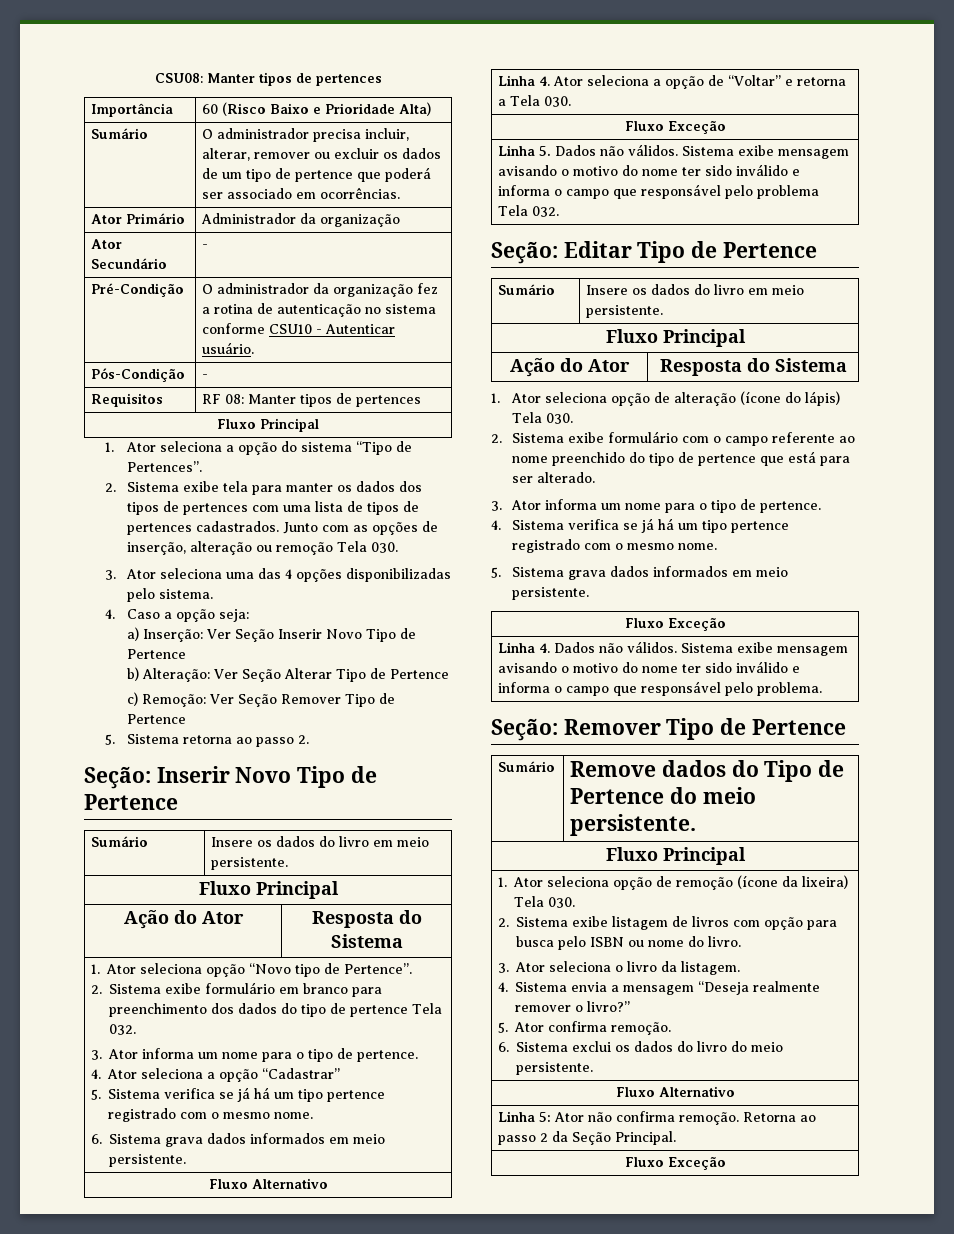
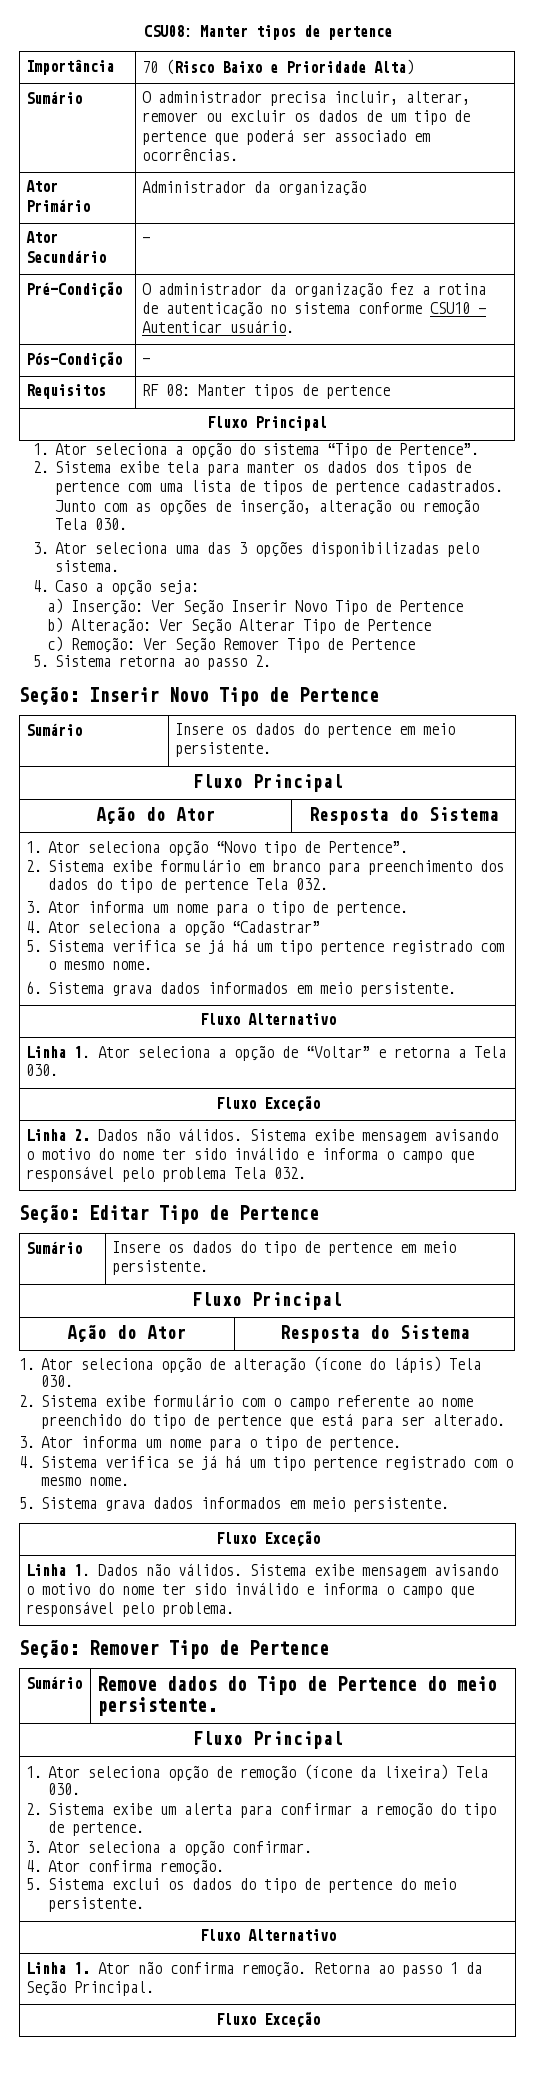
- CSU08: Manter tipos de pertences
+ CSU08: Manter tipos de pertence
- Importância | 60 (Risco Baixo e Prioridade Alta)
+ Importância | 70 (Risco Baixo e Prioridade Alta)
- Requisitos | RF 08: Manter tipos de pertences
+ Requisitos | RF 08: Manter tipos de pertence
- 1. Ator seleciona a opção do sistema “Tipo de Pertences”.
+ 1. Ator seleciona a opção do sistema “Tipo de Pertence”.
- 2. Sistema exibe tela para manter os dados dos tipos de pertences com uma lista de tipos de pertences cadastrados.
+ 2. Sistema exibe tela para manter os dados dos tipos de pertence com uma lista de tipos de pertence cadastrados.
- 3. Ator seleciona uma das 4 opções disponibilizadas pelo sistema.
+ 3. Ator seleciona uma das 3 opções disponibilizadas pelo sistema.
  Seção: Inserir Novo Tipo de Pertence
- Sumário | Insere os dados do livro em meio persistente.
+ Sumário | Insere os dados do pertence em meio persistente.
- Linha 4. Ator seleciona a opção de “Voltar” e retorna a Tela 030.
+ Linha 1. Ator seleciona a opção de “Voltar” e retorna a Tela 030.
- Linha 5. Dados não válidos. Sistema exibe mensagem avisando o motivo do nome ter sido inválido e informa o campo que responsável pelo problema Tela 032.
+ Linha 2. Dados não válidos. Sistema exibe mensagem avisando o motivo do nome ter sido inválido e informa o campo que responsável pelo problema Tela 032.
  Seção: Editar Tipo de Pertence
- Sumário | Insere os dados do livro em meio persistente.
+ Sumário | Insere os dados do tipo de pertence em meio persistente.
- Linha 4. Dados não válidos. Sistema exibe mensagem avisando o motivo do nome ter sido inválido e informa o campo que responsável pelo problema.
+ Linha 1. Dados não válidos. Sistema exibe mensagem avisando o motivo do nome ter sido inválido e informa o campo que responsável pelo problema.
- 2. Sistema exibe listagem de livros com opção para busca pelo ISBN ou nome do livro.
- 3. Ator seleciona o livro da listagem.
- 4. Sistema envia a mensagem “Deseja realmente remover o livro?”
- 5. Ator confirma remoção.
+ 2. Sistema exibe um alerta para confirmar a remoção do tipo de pertence.
+ 3. Ator seleciona a opção confirmar.
+ 4. Ator confirma remoção.
- 6. Sistema exclui os dados do livro do meio persistente.
+ 5. Sistema exclui os dados do tipo de pertence do meio persistente.
- Linha 5: Ator não confirma remoção. Retorna ao passo 2 da Seção Principal.
+ Linha 1. Ator não confirma remoção. Retorna ao passo 1 da Seção Principal.

